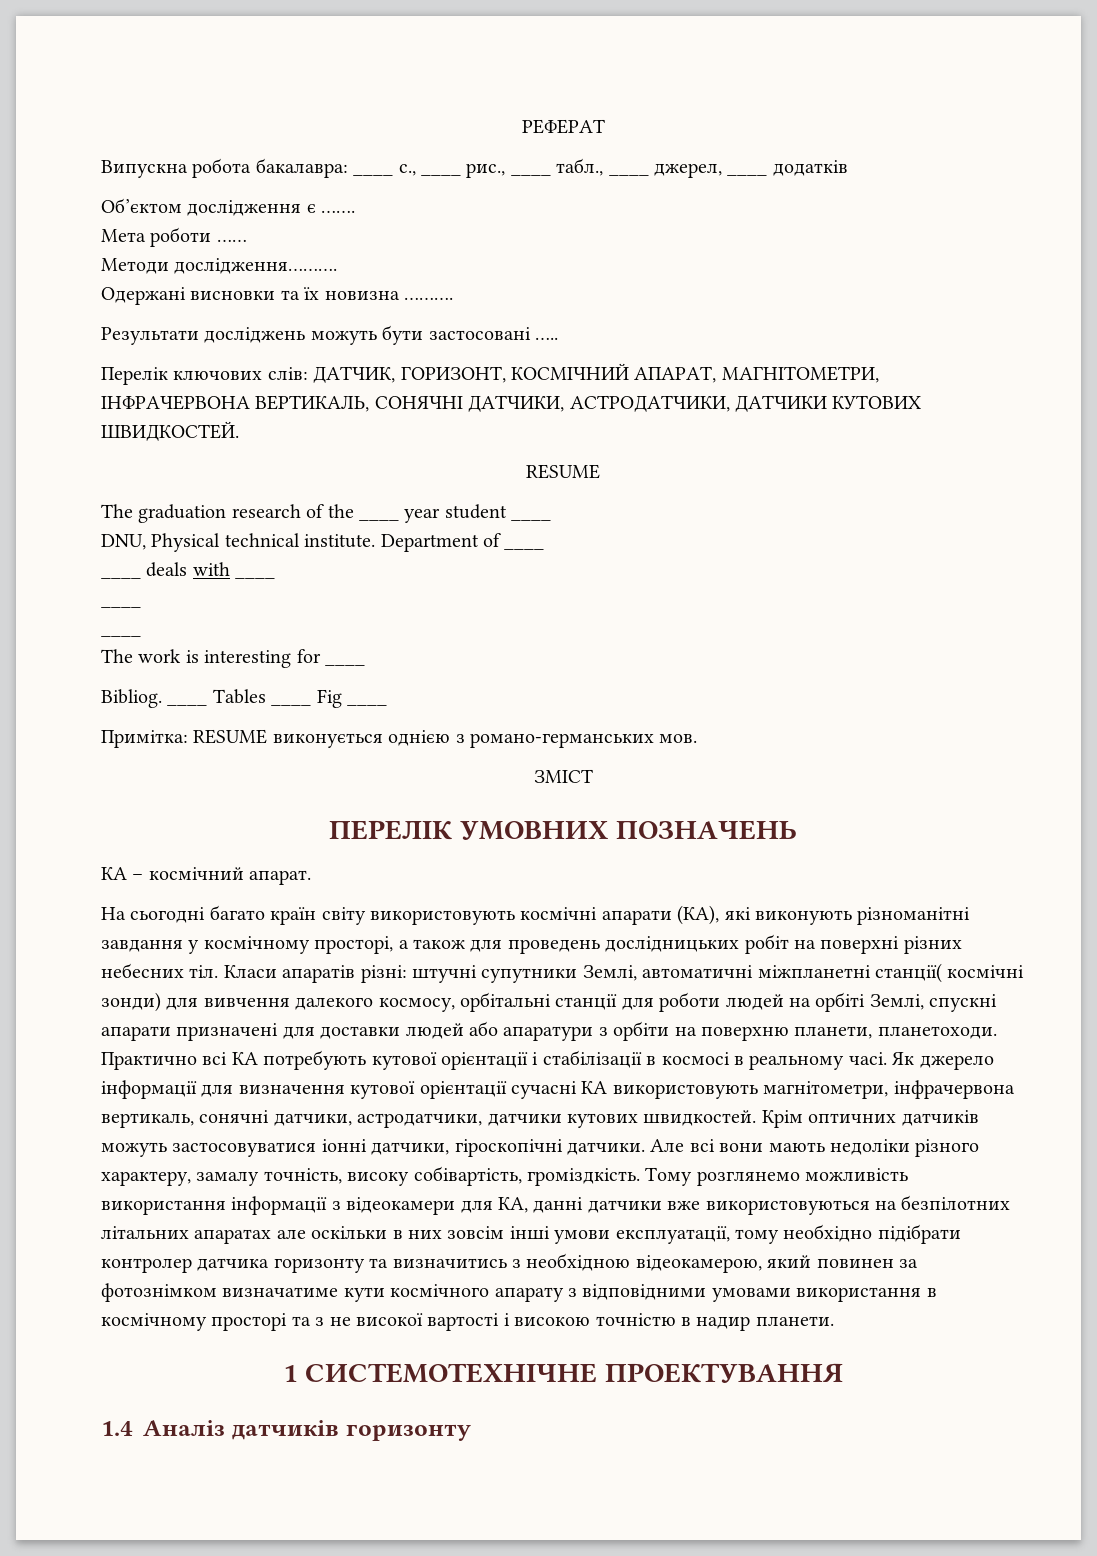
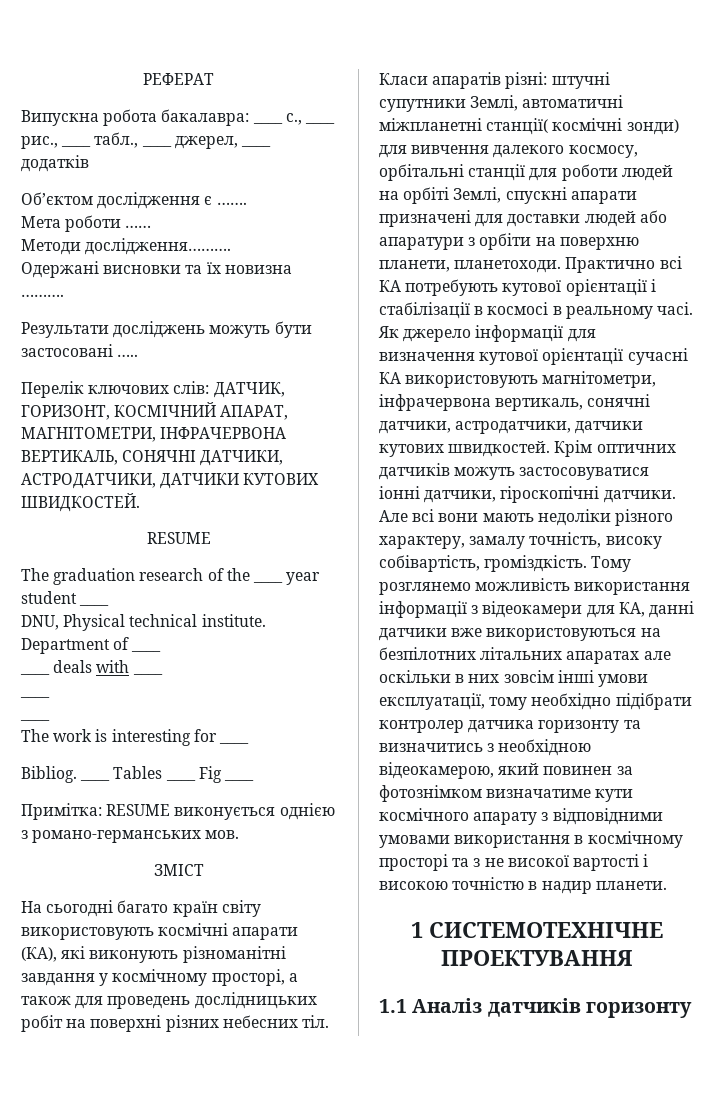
- ПЕРЕЛІК УМОВНИХ ПОЗНАЧЕНЬ
- КА – космічний апарат.
- 1.4 Аналіз датчиків горизонту
+ 1.1 Аналіз датчиків горизонту

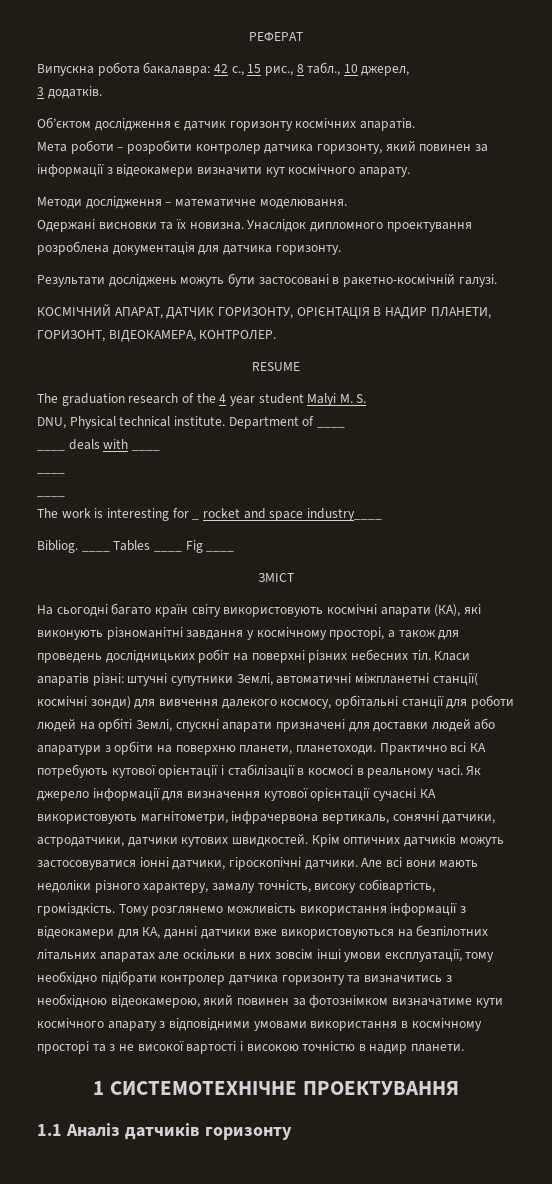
- Випускна робота бакалавра: ____ с., ____ рис., ____ табл., ____ джерел, ____ додатків
+ Випускна робота бакалавра: 42 с., 15 рис., 8 табл., 10 джерел,
+ 3 додатків.
- Об’єктом дослідження є …….
- Мета роботи ……
- Методи дослідження……….
- Одержані висновки та їх новизна ……….
+ Об’єктом дослідження є датчик горизонту космічних апаратів.
+ Мета роботи – розробити контролер датчика горизонту, який повинен за інформації з відеокамери визначити кут космічного апарату.
+ Методи дослідження – математичне моделювання.
+ Одержані висновки та їх новизна. Унаслідок дипломного проектування розроблена документація для датчика горизонту.
- Результати досліджень можуть бути застосовані …..
- Перелік ключових слів: ДАТЧИК, ГОРИЗОНТ, КОСМІЧНИЙ АПАРАТ, МАГНІТОМЕТРИ, ІНФРАЧЕРВОНА ВЕРТИКАЛЬ, СОНЯЧНІ ДАТЧИКИ, АСТРОДАТЧИКИ, ДАТЧИКИ КУТОВИХ ШВИДКОСТЕЙ.
+ Результати досліджень можуть бути застосовані в ракетно-космічній галузі.
+ КОСМІЧНИЙ АПАРАТ, ДАТЧИК ГОРИЗОНТУ, ОРІЄНТАЦІЯ В НАДИР ПЛАНЕТИ, ГОРИЗОНТ, ВІДЕОКАМЕРА, КОНТРОЛЕР.
- The graduation research of the ____ year student ____
+ The graduation research of the 4 year student Malyi M. S.
- The work is interesting for ____
+ The work is interesting for _ rocket and space industry____
- Примітка: RESUME виконується однією з романо-германських мов.

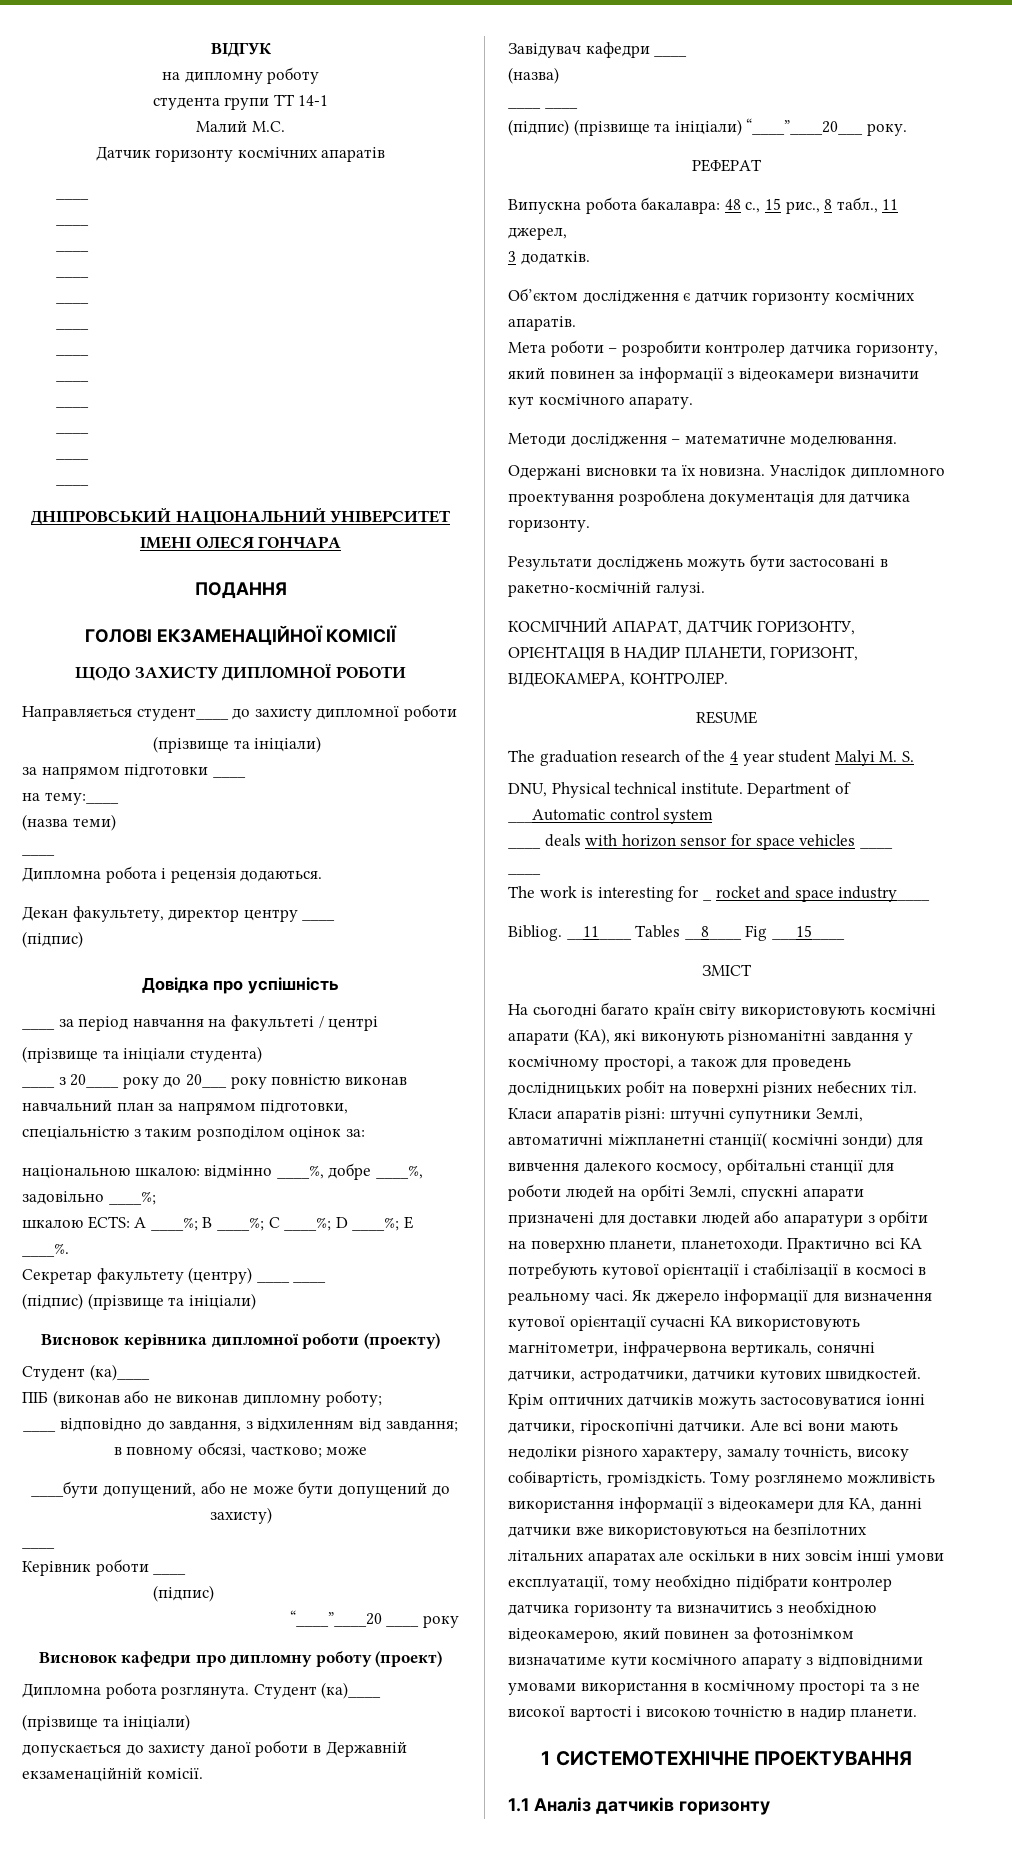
+ ВІДГУК
+ на дипломну роботу
+ студента групи ТТ 14-1
+ Малий М.С.
+ Датчик горизонту космічних апаратів
+ ____
+ ____
+ ____
+ ____
+ ____
+ ____
+ ____
+ ____
+ ____
+ ____
+ ____
+ ____
+ ДНІПРОВСЬКИЙ НАЦІОНАЛЬНИЙ УНІВЕРСИТЕТ ІМЕНІ ОЛЕСЯ ГОНЧАРА
+ ПОДАННЯ
+ ГОЛОВІ ЕКЗАМЕНАЦІЙНОЇ КОМІСІЇ
+ ЩОДО ЗАХИСТУ ДИПЛОМНОЇ РОБОТИ
+ Направляється студент____ до захисту дипломної роботи
+ (прізвище та ініціали)
+ за напрямом підготовки ____
+ на тему:____
+ (назва теми)
+ ____
+ Дипломна робота і рецензія додаються.
+ Декан факультету, директор центру ____
+ (підпис)
+ Довідка про успішність
+ ____ за період навчання на факультеті / центрі
+ (прізвище та ініціали студента)
+ ____ з 20____ року до 20___ року повністю виконав навчальний план за напрямом підготовки, спеціальністю з таким розподілом оцінок за:
+ національною шкалою: відмінно ____%, добре ____%, задовільно ____%;
+ шкалою ECTS: А ____%; В ____%; С ____%; D ____%; Е ____%.
+ Секретар факультету (центру) ____ ____
+ (підпис) (прізвище та ініціали)
+ Висновок керівника дипломної роботи (проекту)
+ Студент (ка)____
+ ПІБ (виконав або не виконав дипломну роботу;
+ ____ відповідно до завдання, з відхиленням від завдання; в повному обсязі, частково; може
+ ____бути допущений, або не може бути допущений до захисту)
+ ____
+ Керівник роботи ____
+ (підпис)
+ “____”____20 ____ року
+ Висновок кафедри про дипломну роботу (проект)
+ Дипломна робота розглянута. Студент (ка)____
+ (прізвище та ініціали)
+ допускається до захисту даної роботи в Державній екзаменаційній комісії.
+ Завідувач кафедри ____
+ (назва)
+ ____ ____
+ (підпис) (прізвище та ініціали) “____”____20___ року.
- Випускна робота бакалавра: 42 с., 15 рис., 8 табл., 10 джерел,
+ Випускна робота бакалавра: 48 с., 15 рис., 8 табл., 11 джерел,
- Department of ____
+ Department of ___Automatic control system
- ____ deals with ____
- ____
+ ____ deals with horizon sensor for space vehicles ____
- ____ Tables ____ Fig ____
+ __11____ Tables __8____ Fig ___15____

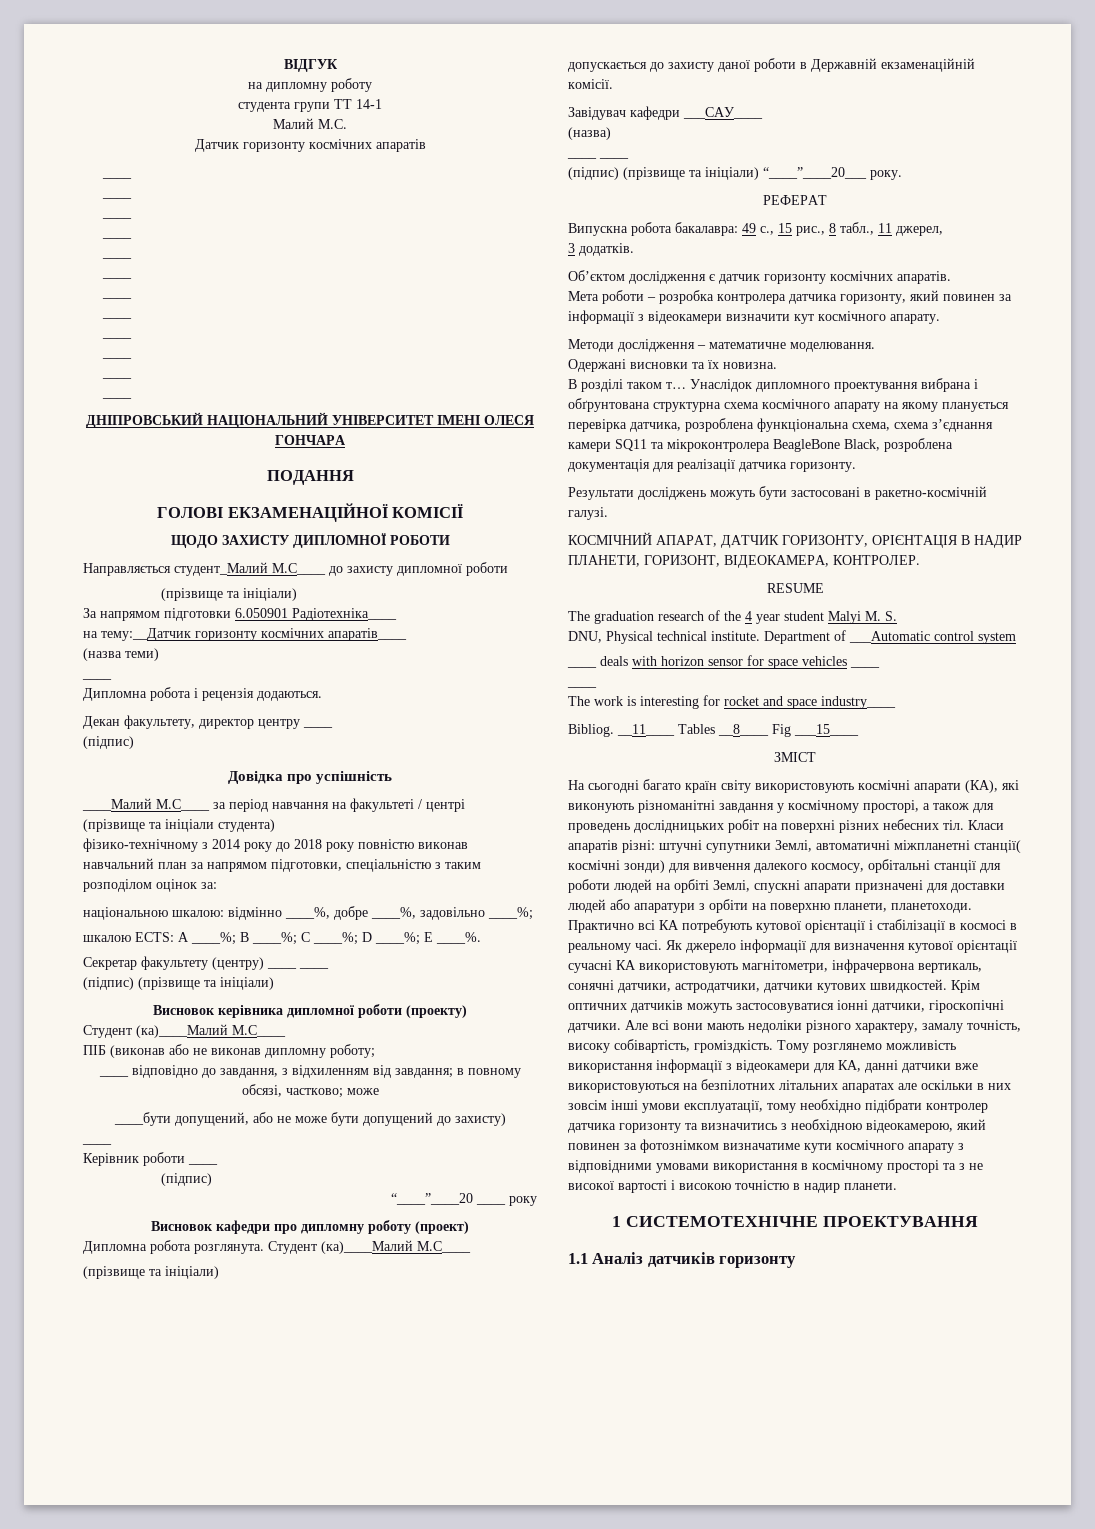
- Направляється студент____ до захисту дипломної роботи
+ Направляється студент_Малий М.С____ до захисту дипломної роботи
- за напрямом підготовки ____
- на тему:____
+ За напрямом підготовки 6.050901 Радіотехніка____
+ на тему:__Датчик горизонту космічних апаратів____
- ____ за період навчання на факультеті / центрі
+ ____Малий М.С____ за період навчання на факультеті / центрі
- ____ з 20____ року до 20___ року повністю виконав навчальний план за напрямом підготовки, спеціальністю з таким розподілом оцінок за:
+ фізико-технічному з 2014 року до 2018 року повністю виконав навчальний план за напрямом підготовки, спеціальністю з таким розподілом оцінок за:
  Висновок керівника дипломної роботи (проекту)
- Студент (ка)____
+ Студент (ка)____Малий М.С____
- Дипломна робота розглянута. Студент (ка)____
+ Дипломна робота розглянута. Студент (ка)____Малий М.С____
- Завідувач кафедри ____
+ Завідувач кафедри ___САУ____
- Випускна робота бакалавра: 48 с., 15 рис., 8 табл., 11 джерел,
+ Випускна робота бакалавра: 49 с., 15 рис., 8 табл., 11 джерел,
- Мета роботи – розробити контролер датчика горизонту, який повинен за інформації з відеокамери визначити кут космічного апарату.
+ Мета роботи – розробка контролера датчика горизонту, який повинен за інформації з відеокамери визначити кут космічного апарату.
- Одержані висновки та їх новизна. Унаслідок дипломного проектування розроблена документація для датчика горизонту.
+ Одержані висновки та їх новизна.
+ В розділі таком т… Унаслідок дипломного проектування вибрана і обґрунтована структурна схема космічного апарату на якому планується перевірка датчика, розроблена функціональна схема, схема з’єднання камери SQ11 та мікроконтролера BeagleBone Black, розроблена документація для реалізації датчика горизонту.
- The work is interesting for _ rocket and space industry____
+ The work is interesting for rocket and space industry____

